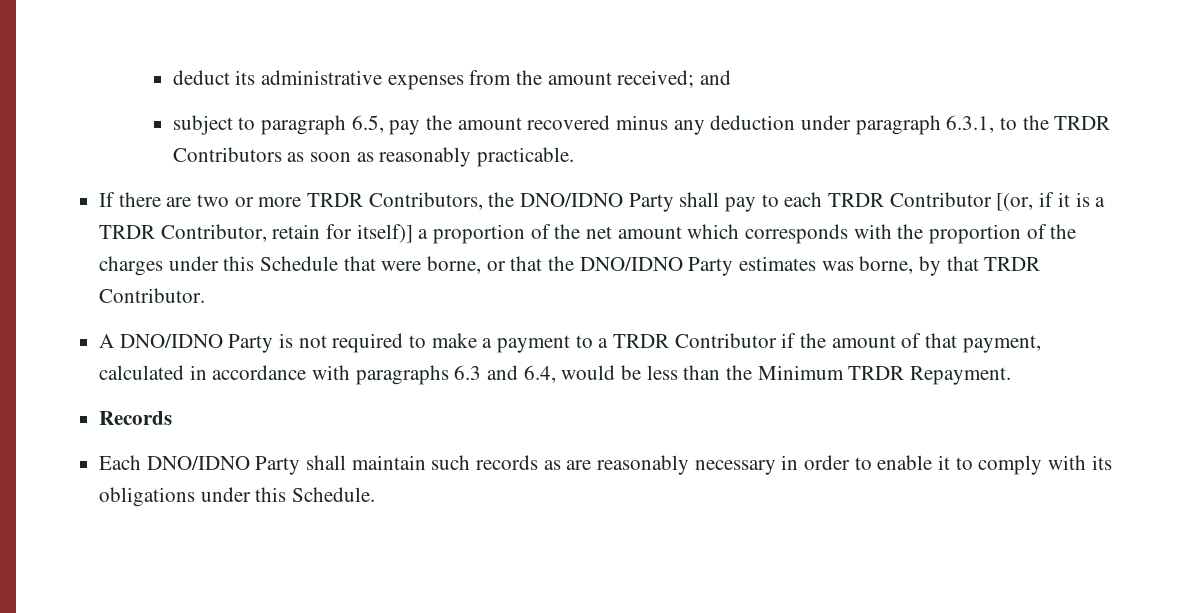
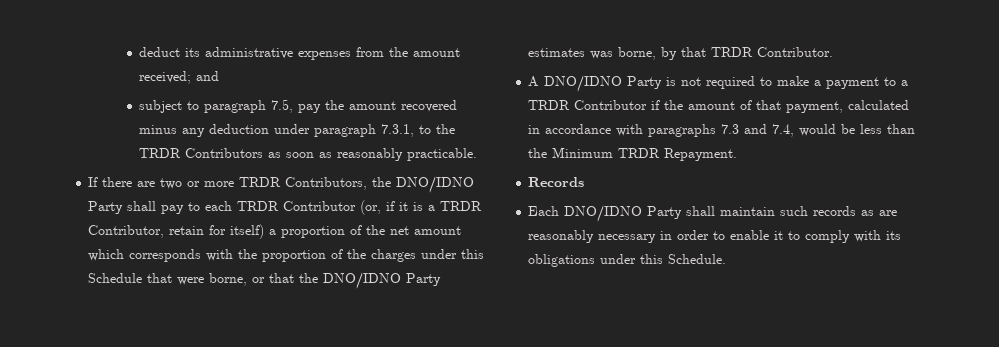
- subject to paragraph 6.5, pay the amount recovered minus any deduction under paragraph 6.3.1, to the TRDR Contributors as soon as reasonably practicable.
+ subject to paragraph 7.5, pay the amount recovered minus any deduction under paragraph 7.3.1, to the TRDR Contributors as soon as reasonably practicable.
- If there are two or more TRDR Contributors, the DNO/IDNO Party shall pay to each TRDR Contributor [(or, if it is a TRDR Contributor, retain for itself)] a proportion of the net amount which corresponds with the proportion of the charges under this Schedule that were borne, or that the DNO/IDNO Party estimates was borne, by that TRDR Contributor.
+ If there are two or more TRDR Contributors, the DNO/IDNO Party shall pay to each TRDR Contributor (or, if it is a TRDR Contributor, retain for itself) a proportion of the net amount which corresponds with the proportion of the charges under this Schedule that were borne, or that the DNO/IDNO Party estimates was borne, by that TRDR Contributor.
- A DNO/IDNO Party is not required to make a payment to a TRDR Contributor if the amount of that payment, calculated in accordance with paragraphs 6.3 and 6.4, would be less than the Minimum TRDR Repayment.
+ A DNO/IDNO Party is not required to make a payment to a TRDR Contributor if the amount of that payment, calculated in accordance with paragraphs 7.3 and 7.4, would be less than the Minimum TRDR Repayment.

